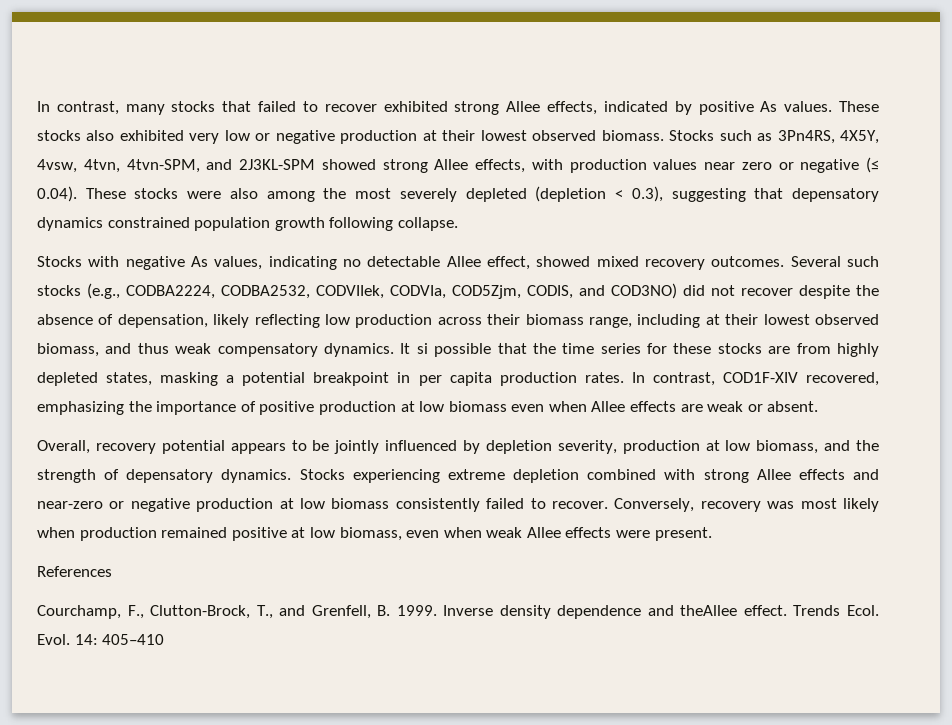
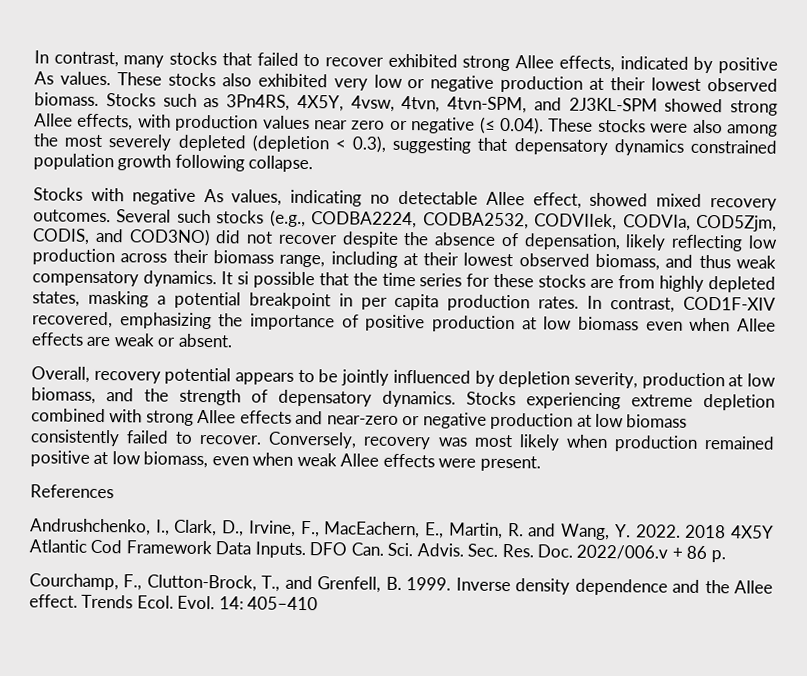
+ Andrushchenko, I., Clark, D., Irvine, F., MacEachern, E., Martin, R. and Wang, Y. 2022. 2018 4X5Y Atlantic Cod Framework Data Inputs. DFO Can. Sci. Advis. Sec. Res. Doc. 2022/006.v + 86 p.
- Inverse density dependence and theAllee effect.
+ Inverse density dependence and the Allee effect.

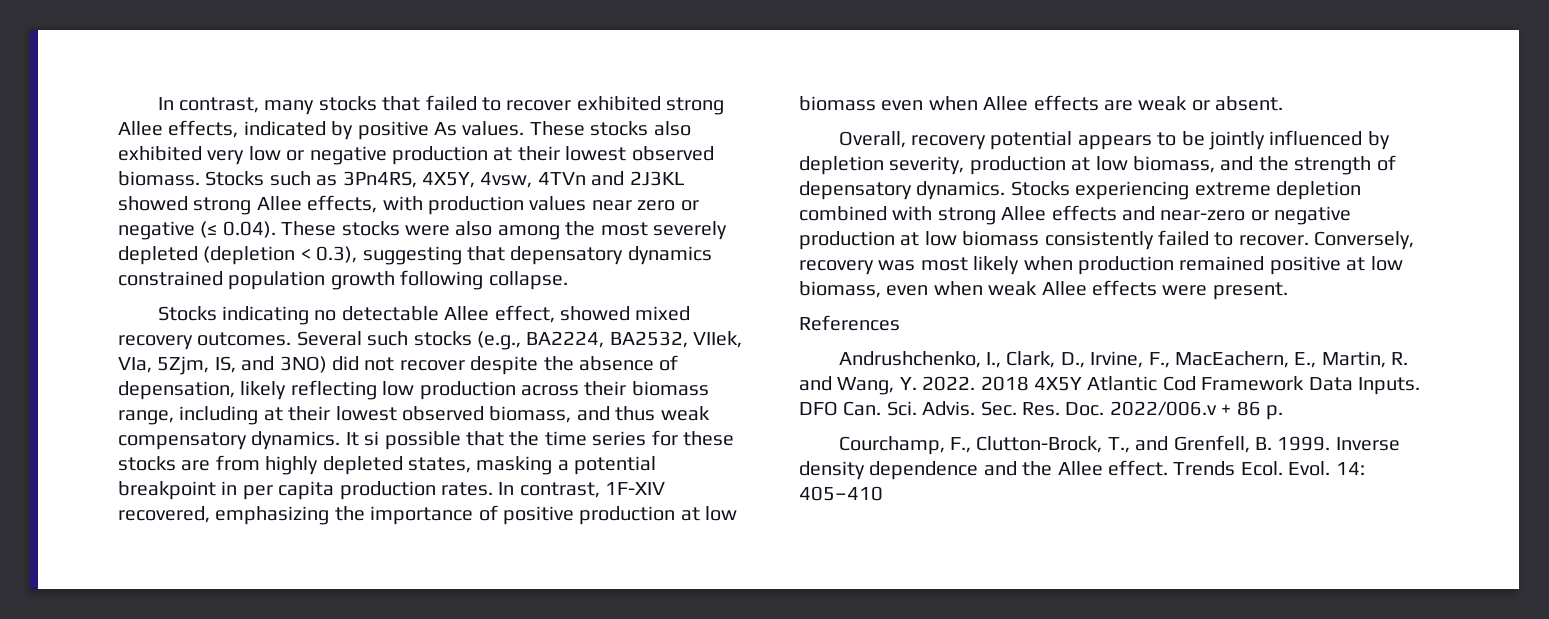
- Stocks such as 3Pn4RS, 4X5Y, 4vsw, 4tvn, 4tvn-SPM, and 2J3KL-SPM showed strong Allee effects, with production values near zero or negative (≤ 0.04). These stocks were also among the most severely depleted (depletion < 0.3), suggesting that depensatory dynamics constrained population growth following collapse.
+ Stocks such as 3Pn4RS, 4X5Y, 4vsw, 4TVn and 2J3KL showed strong Allee effects, with production values near zero or negative (≤ 0.04). These stocks were also among the most severely depleted (depletion < 0.3), suggesting that depensatory dynamics constrained population growth following collapse.
- Stocks with negative As values, indicating no detectable Allee effect, showed mixed recovery outcomes.
+ Stocks indicating no detectable Allee effect, showed mixed recovery outcomes.
- Several such stocks (e.g., CODBA2224, CODBA2532, CODVIIek, CODVIa, COD5Zjm, CODIS, and COD3NO) did not recover despite the absence of depensation, likely reflecting low production across their biomass range, including at their lowest observed biomass, and thus weak compensatory dynamics.
+ Several such stocks (e.g., BA2224, BA2532, VIIek, VIa, 5Zjm, IS, and 3NO) did not recover despite the absence of depensation, likely reflecting low production across their biomass range, including at their lowest observed biomass, and thus weak compensatory dynamics.
- In contrast, COD1F-XIV recovered, emphasizing the importance of positive production at low biomass even when Allee effects are weak or absent.
+ In contrast, 1F-XIV recovered, emphasizing the importance of positive production at low biomass even when Allee effects are weak or absent.

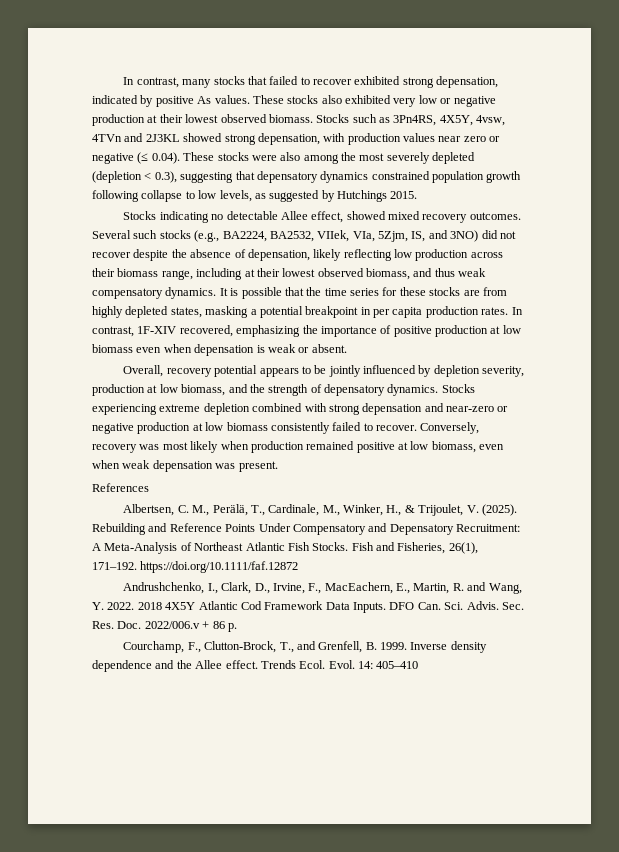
- In contrast, many stocks that failed to recover exhibited strong Allee effects, indicated by positive As values.
+ In contrast, many stocks that failed to recover exhibited strong depensation, indicated by positive As values.
- Stocks such as 3Pn4RS, 4X5Y, 4vsw, 4TVn and 2J3KL showed strong Allee effects, with production values near zero or negative (≤ 0.04). These stocks were also among the most severely depleted (depletion < 0.3), suggesting that depensatory dynamics constrained population growth following collapse.
+ Stocks such as 3Pn4RS, 4X5Y, 4vsw, 4TVn and 2J3KL showed strong depensation, with production values near zero or negative (≤ 0.04). These stocks were also among the most severely depleted (depletion < 0.3), suggesting that depensatory dynamics constrained population growth following collapse to low levels, as suggested by Hutchings 2015.
- It si possible that the time series for these stocks are from highly depleted states, masking a potential breakpoint in per capita production rates.
+ It is possible that the time series for these stocks are from highly depleted states, masking a potential breakpoint in per capita production rates.
- In contrast, 1F-XIV recovered, emphasizing the importance of positive production at low biomass even when Allee effects are weak or absent.
+ In contrast, 1F-XIV recovered, emphasizing the importance of positive production at low biomass even when depensation is weak or absent.
- Stocks experiencing extreme depletion combined with strong Allee effects and near-zero or negative production at low biomass consistently failed to recover.
+ Stocks experiencing extreme depletion combined with strong depensation and near-zero or negative production at low biomass consistently failed to recover.
- Conversely, recovery was most likely when production remained positive at low biomass, even when weak Allee effects were present.
+ Conversely, recovery was most likely when production remained positive at low biomass, even when weak depensation was present.
+ Albertsen, C. M., Perälä, T., Cardinale, M., Winker, H., & Trijoulet, V. (2025). Rebuilding and Reference Points Under Compensatory and Depensatory Recruitment: A Meta-Analysis of Northeast Atlantic Fish Stocks. Fish and Fisheries, 26(1), 171–192. https://doi.org/10.1111/faf.12872

